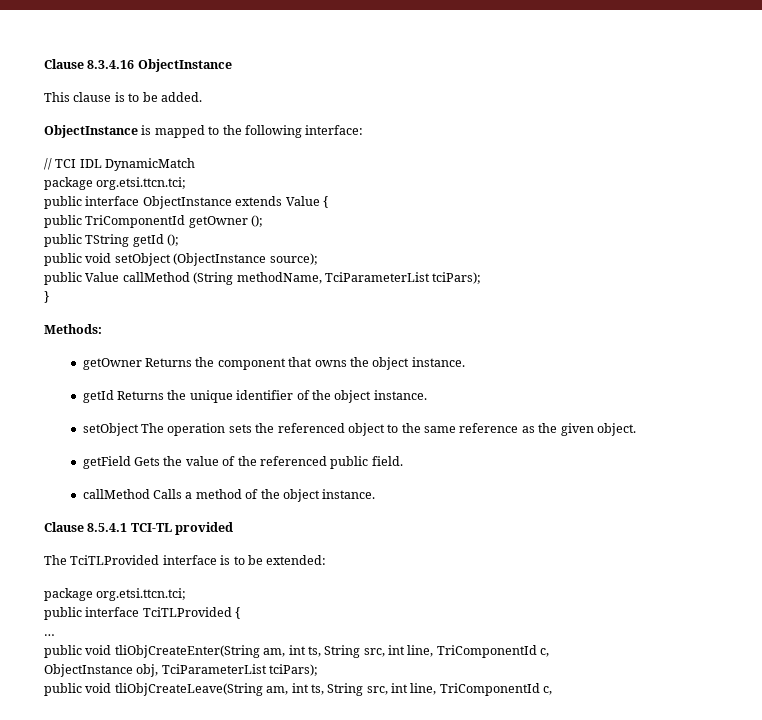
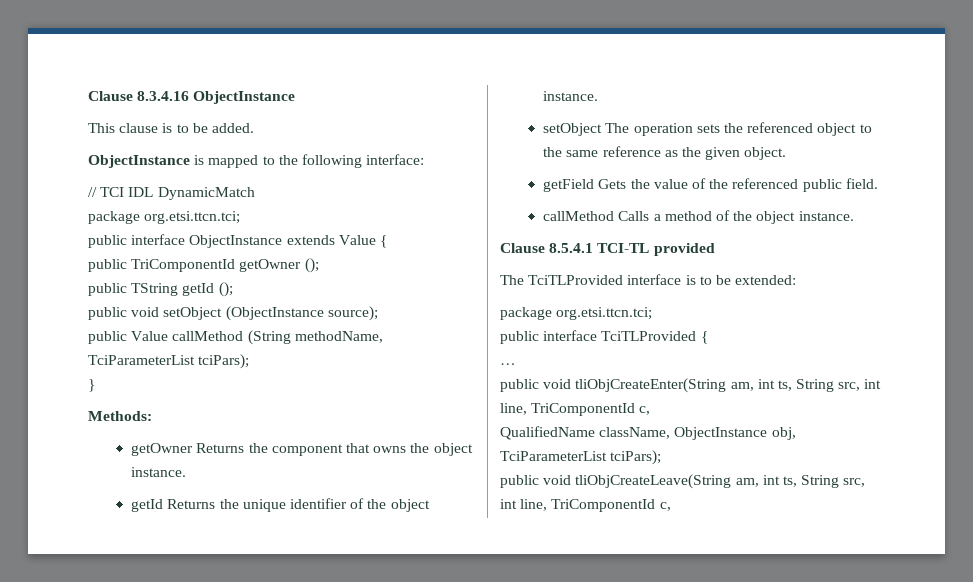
- ObjectInstance obj, TciParameterList tciPars);
+ QualifiedName className, ObjectInstance obj, TciParameterList tciPars);

